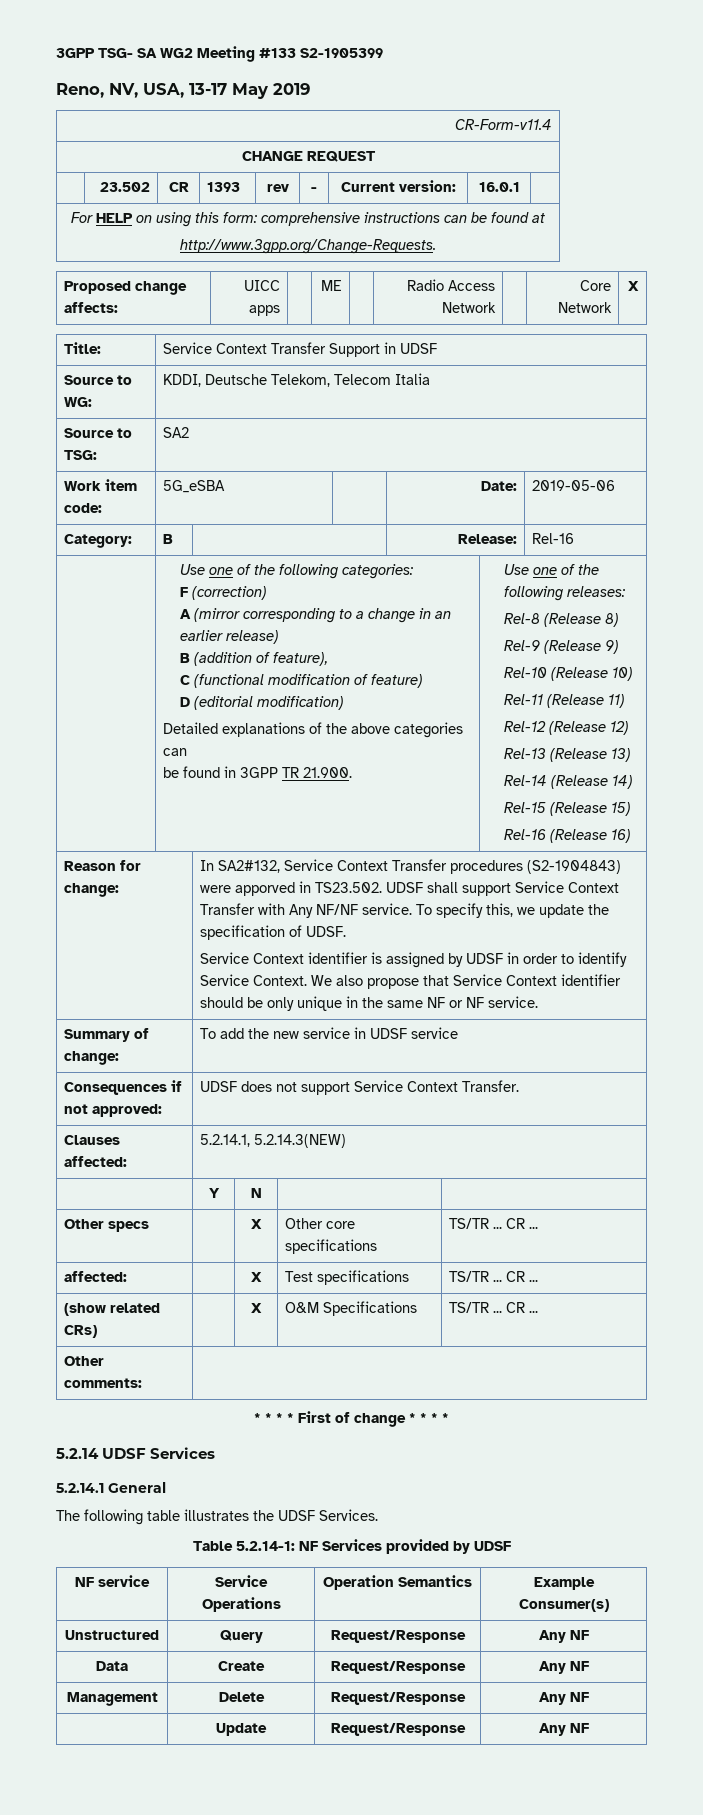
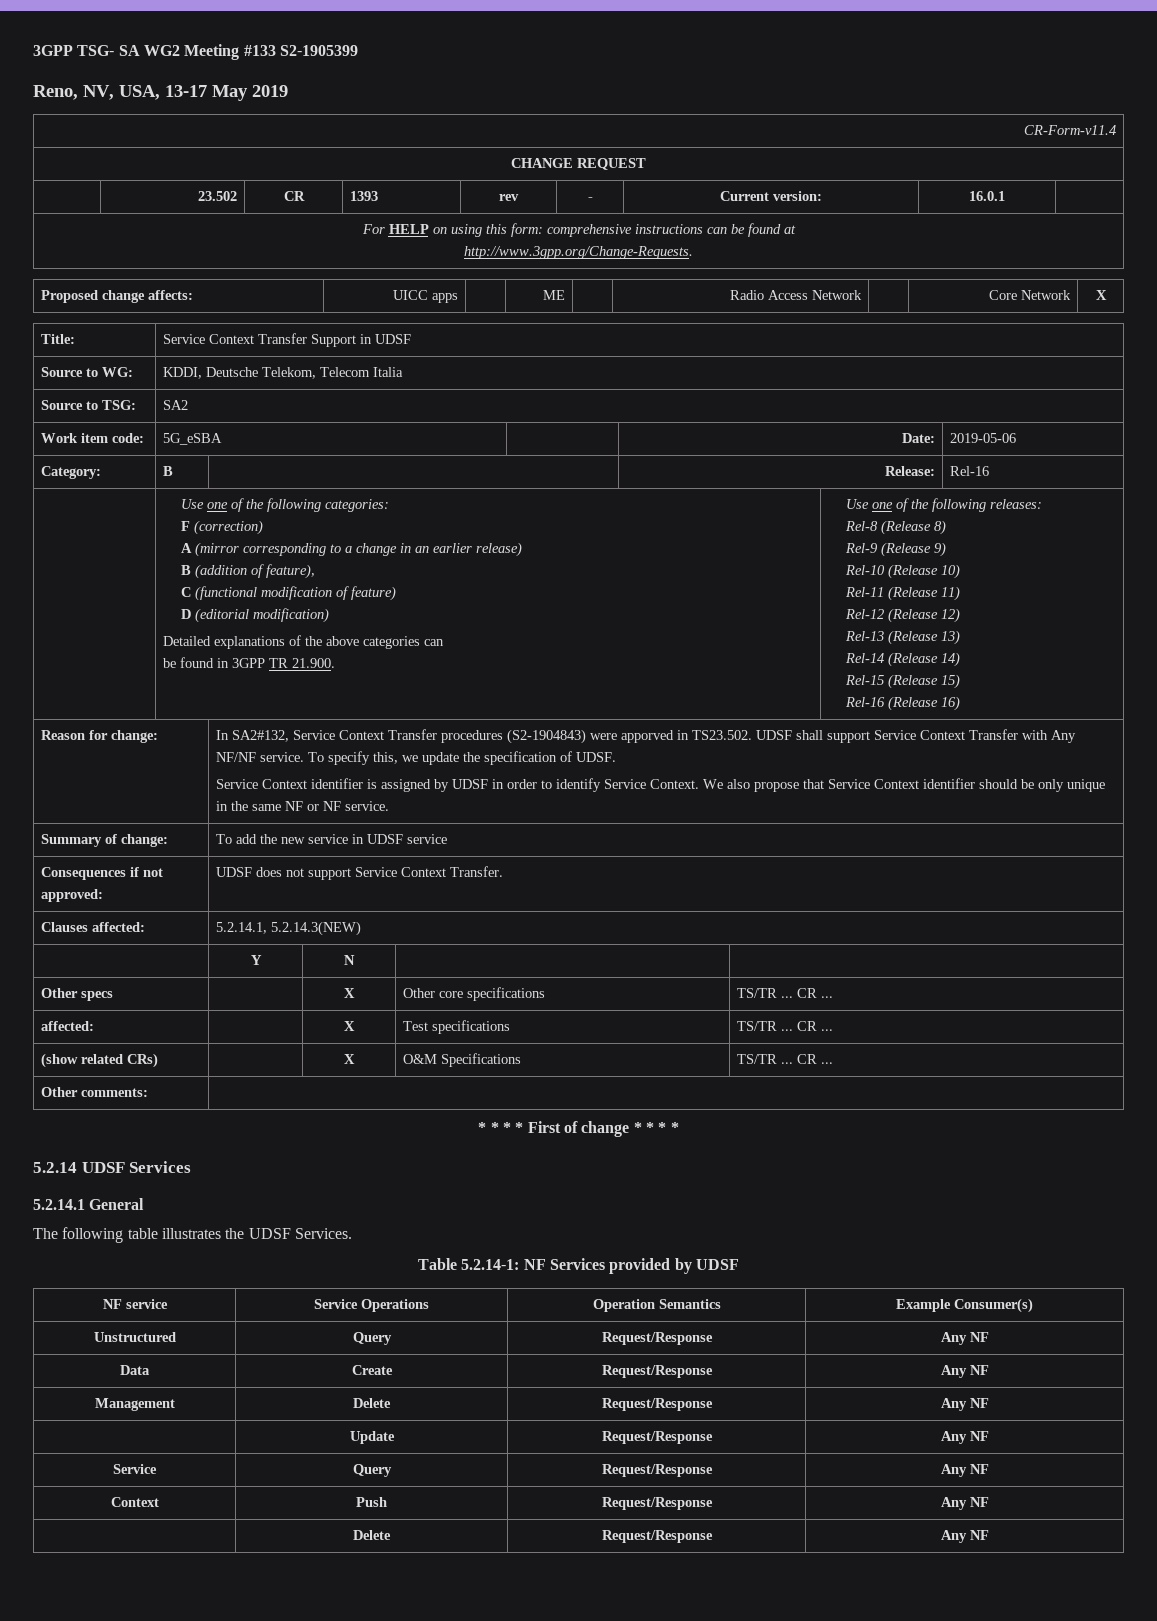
+ Service | Query | Request/Response | Any NF
+ Context | Push | Request/Response | Any NF
+ | Delete | Request/Response | Any NF

